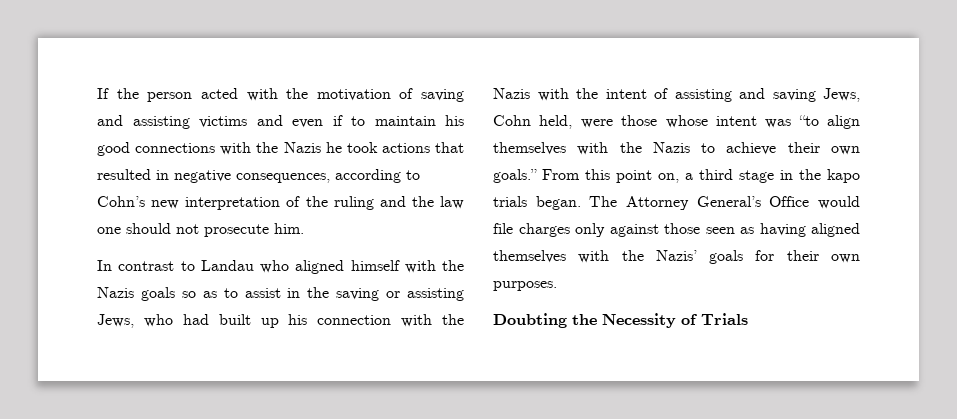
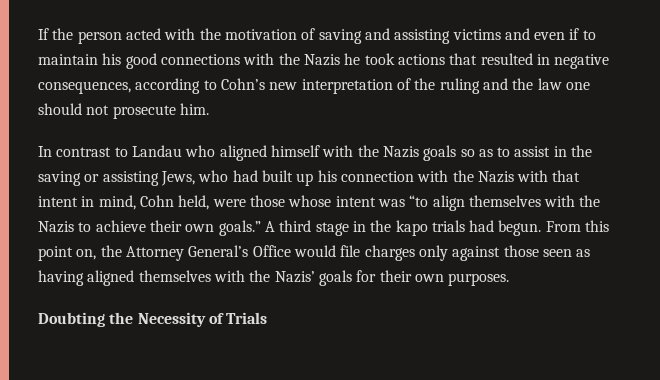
- In contrast to Landau who aligned himself with the Nazis goals so as to assist in the saving or assisting Jews, who had built up his connection with the Nazis with the intent of assisting and saving Jews, Cohn held, were those whose intent was “to align themselves with the Nazis to achieve their own goals.”
+ In contrast to Landau who aligned himself with the Nazis goals so as to assist in the saving or assisting Jews, who had built up his connection with the Nazis with that intent in mind, Cohn held, were those whose intent was “to align themselves with the Nazis to achieve their own goals.”
- From this point on, a third stage in the kapo trials began. The Attorney General’s Office would file charges only against those seen as having aligned themselves with the Nazis’ goals for their own purposes.
+ A third stage in the kapo trials had begun. From this point on, the Attorney General’s Office would file charges only against those seen as having aligned themselves with the Nazis’ goals for their own purposes.

